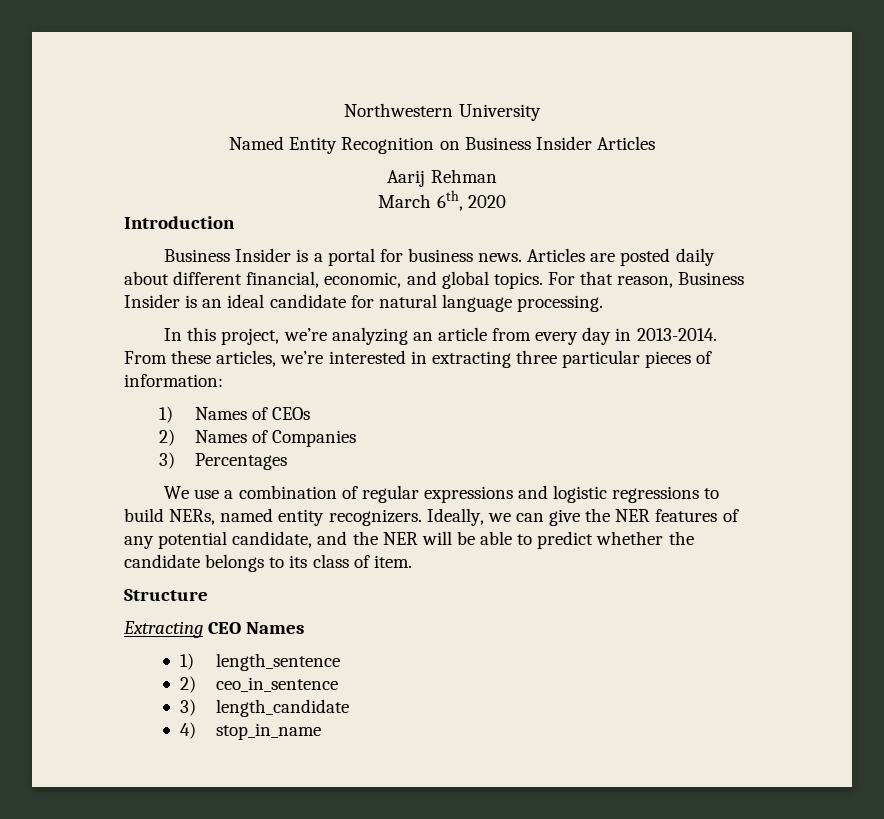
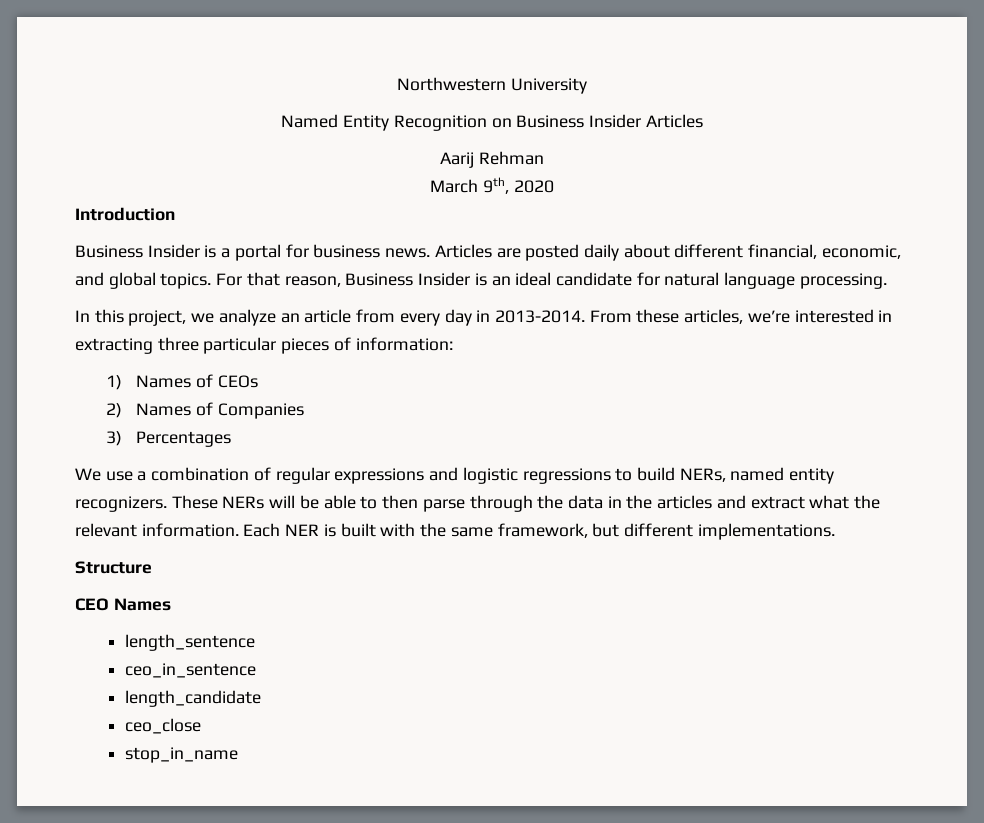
- March 6th, 2020
+ March 9th, 2020
- In this project, we’re analyzing an article from every day in 2013-2014.
+ In this project, we analyze an article from every day in 2013-2014.
- Ideally, we can give the NER features of any potential candidate, and the NER will be able to predict whether the candidate belongs to its class of item.
+ These NERs will be able to then parse through the data in the articles and extract what the relevant information. Each NER is built with the same framework, but different implementations.
- Extracting CEO Names
+ CEO Names
- 1) length_sentence
+ length_sentence
- 2) ceo_in_sentence
+ ceo_in_sentence
- 3) length_candidate
+ length_candidate
- 4) stop_in_name
+ ceo_close
+ stop_in_name

